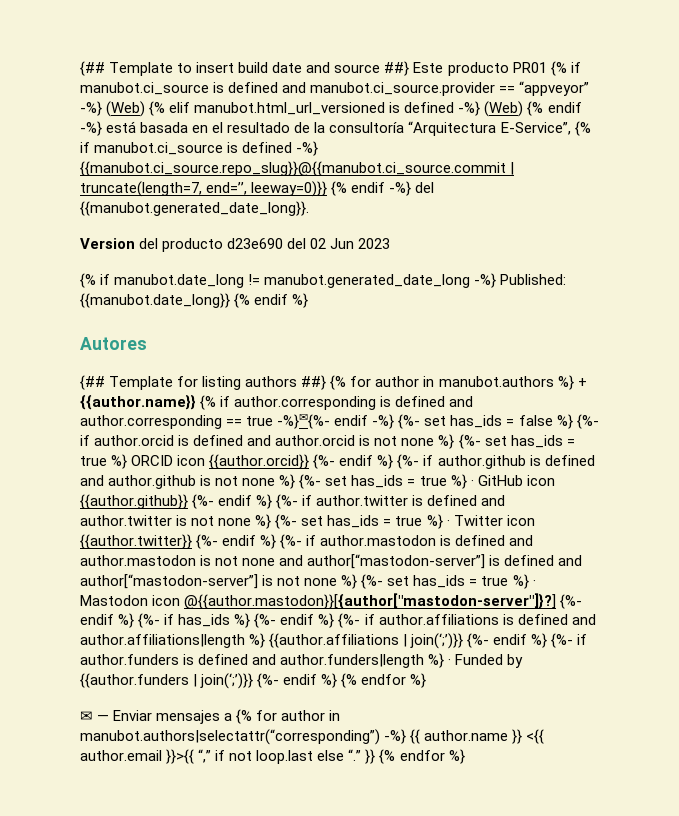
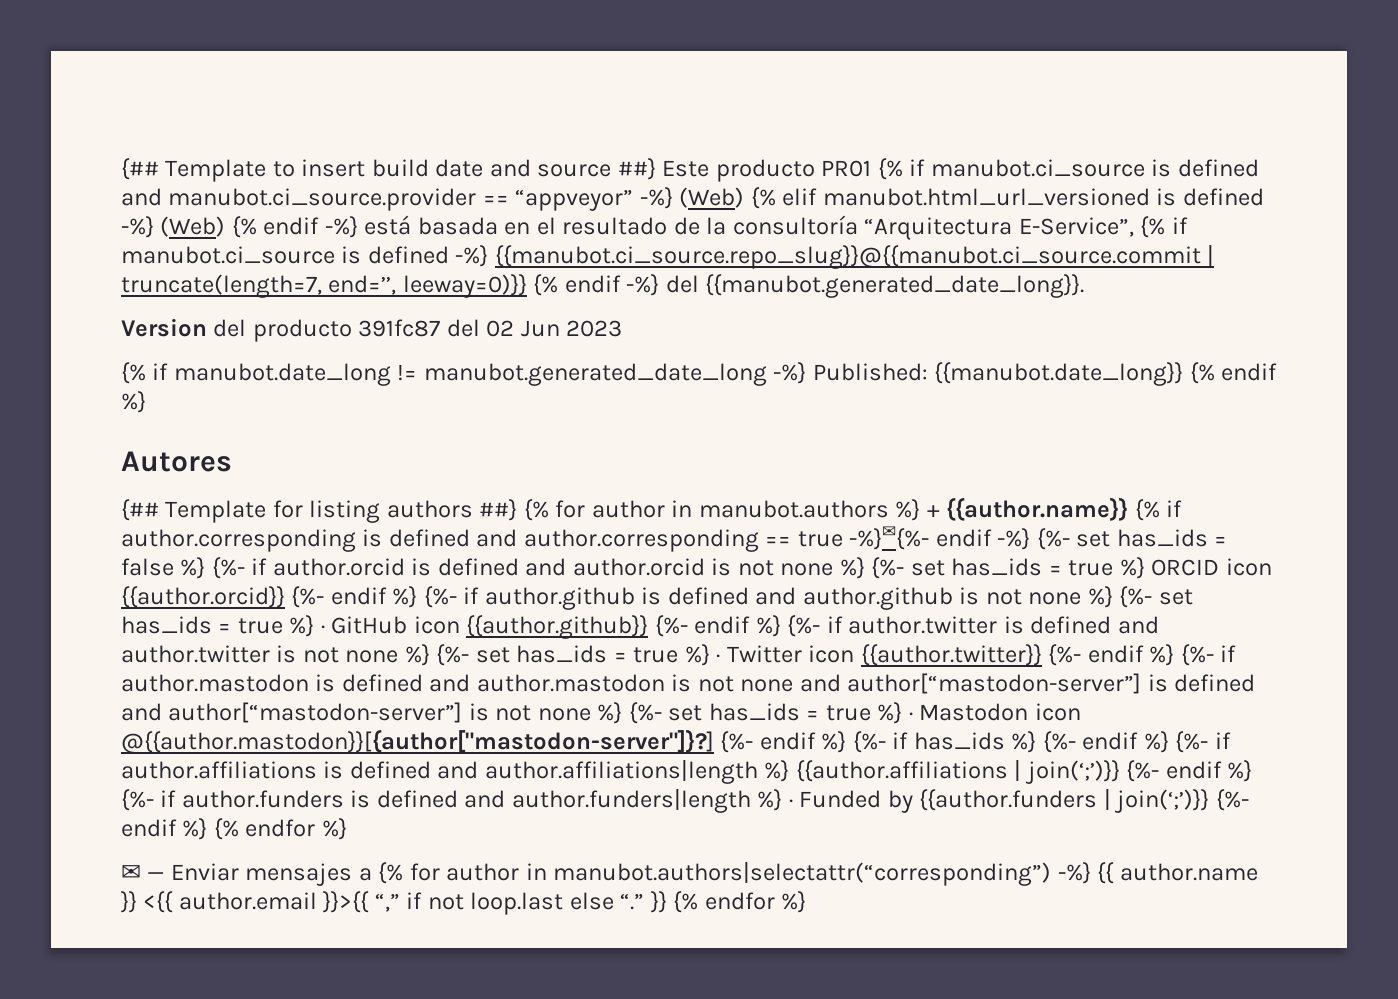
- Version del producto d23e690 del 02 Jun 2023
+ Version del producto 391fc87 del 02 Jun 2023

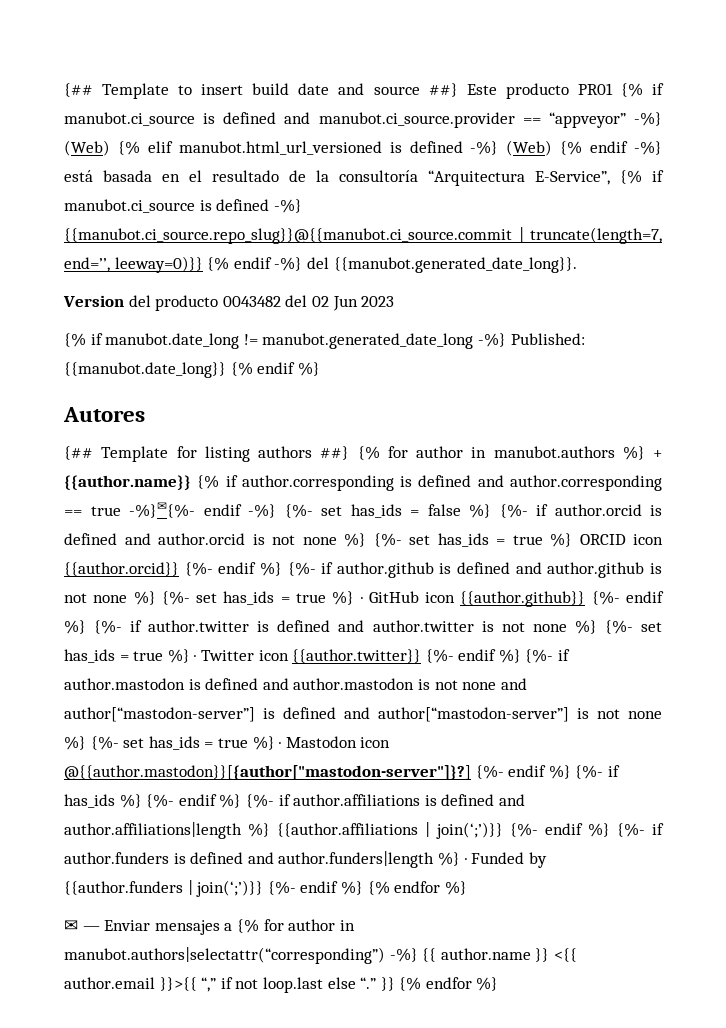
- Version del producto 391fc87 del 02 Jun 2023
+ Version del producto 0043482 del 02 Jun 2023

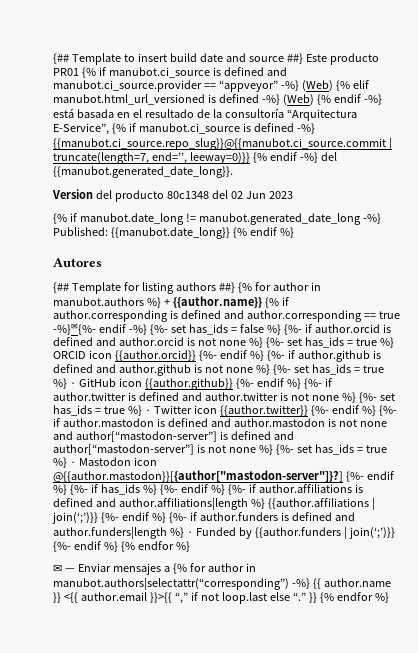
- Version del producto 0043482 del 02 Jun 2023
+ Version del producto 80c1348 del 02 Jun 2023

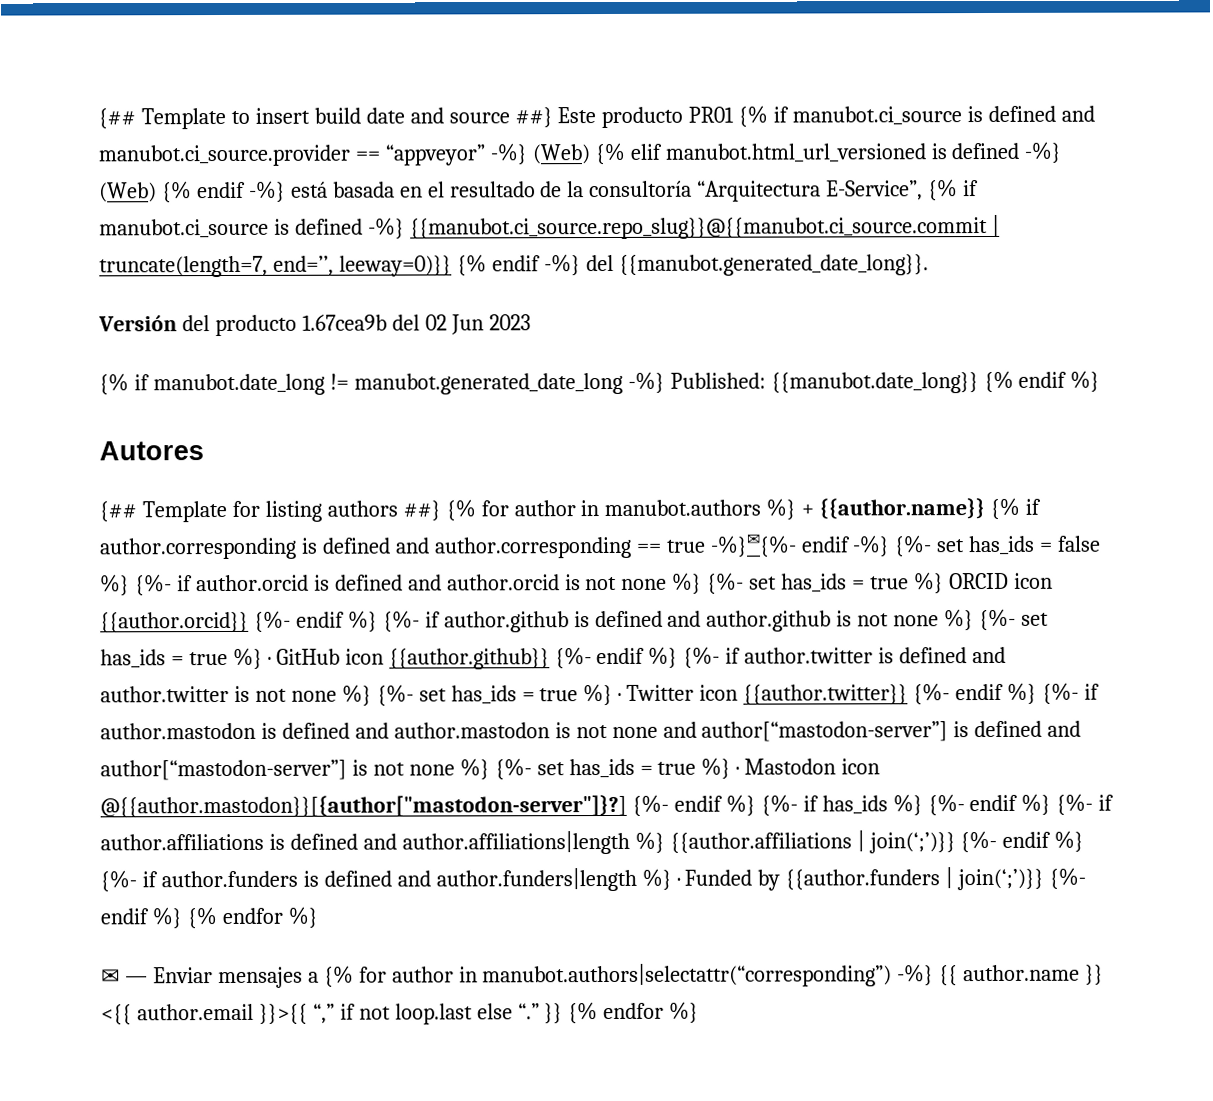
- Version del producto 80c1348 del 02 Jun 2023
+ Versión del producto 1.67cea9b del 02 Jun 2023

